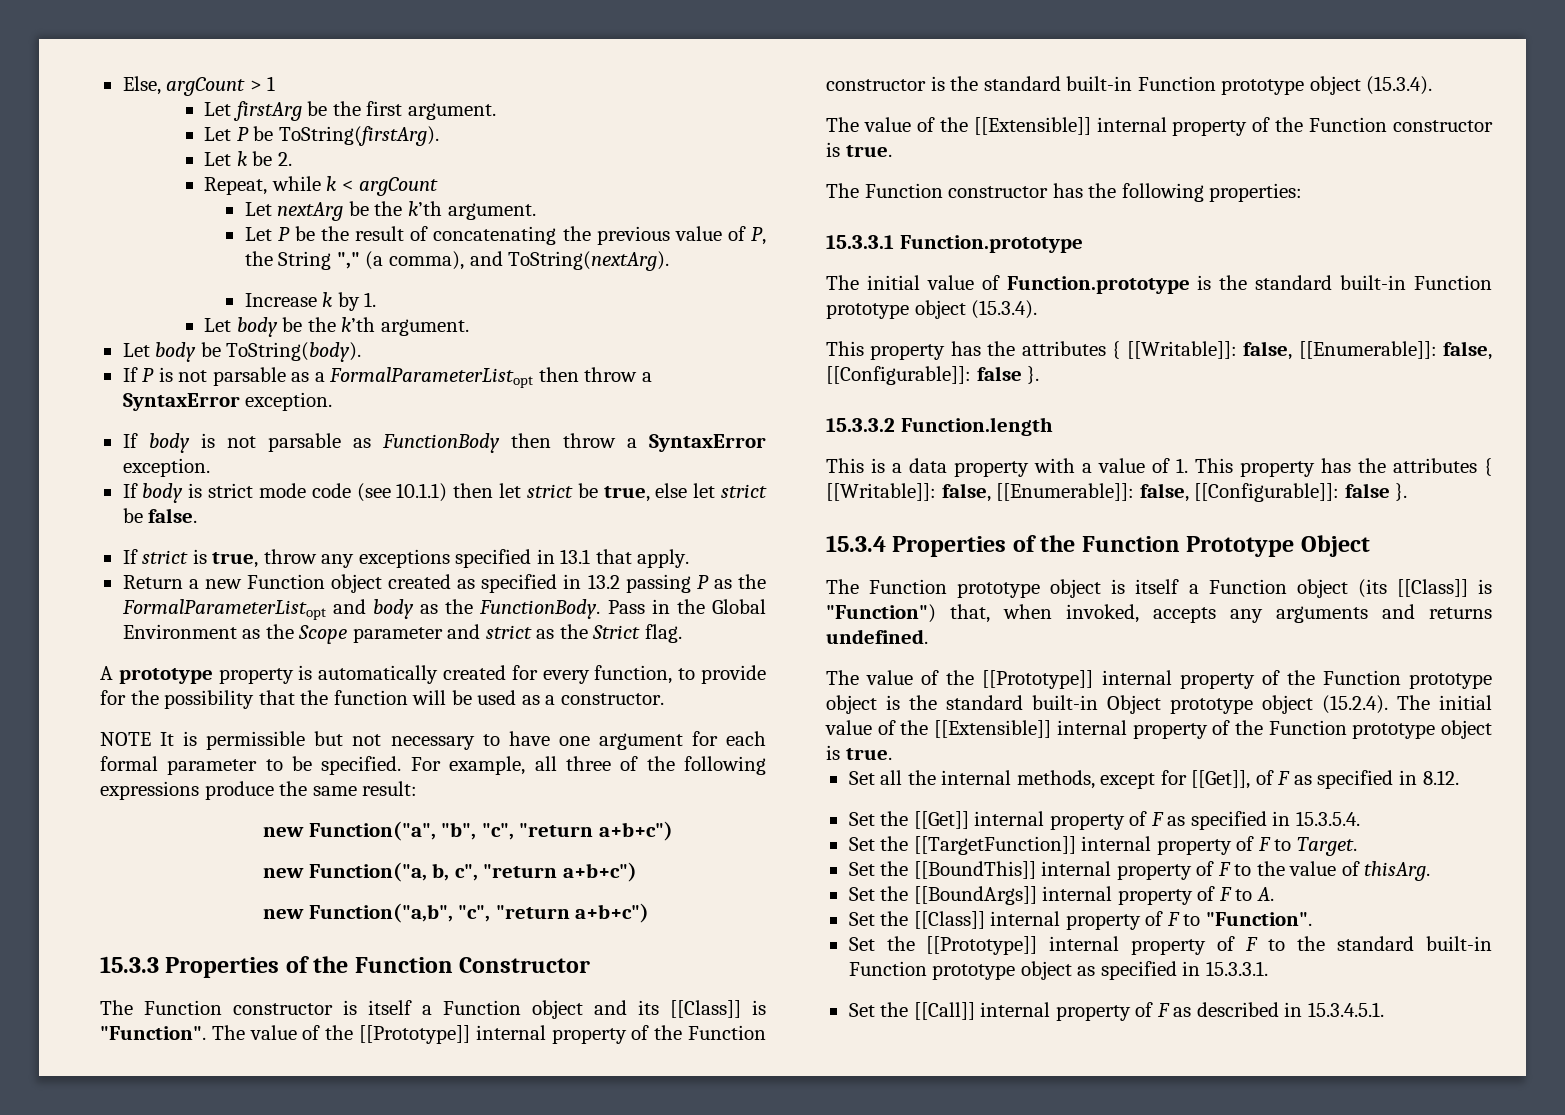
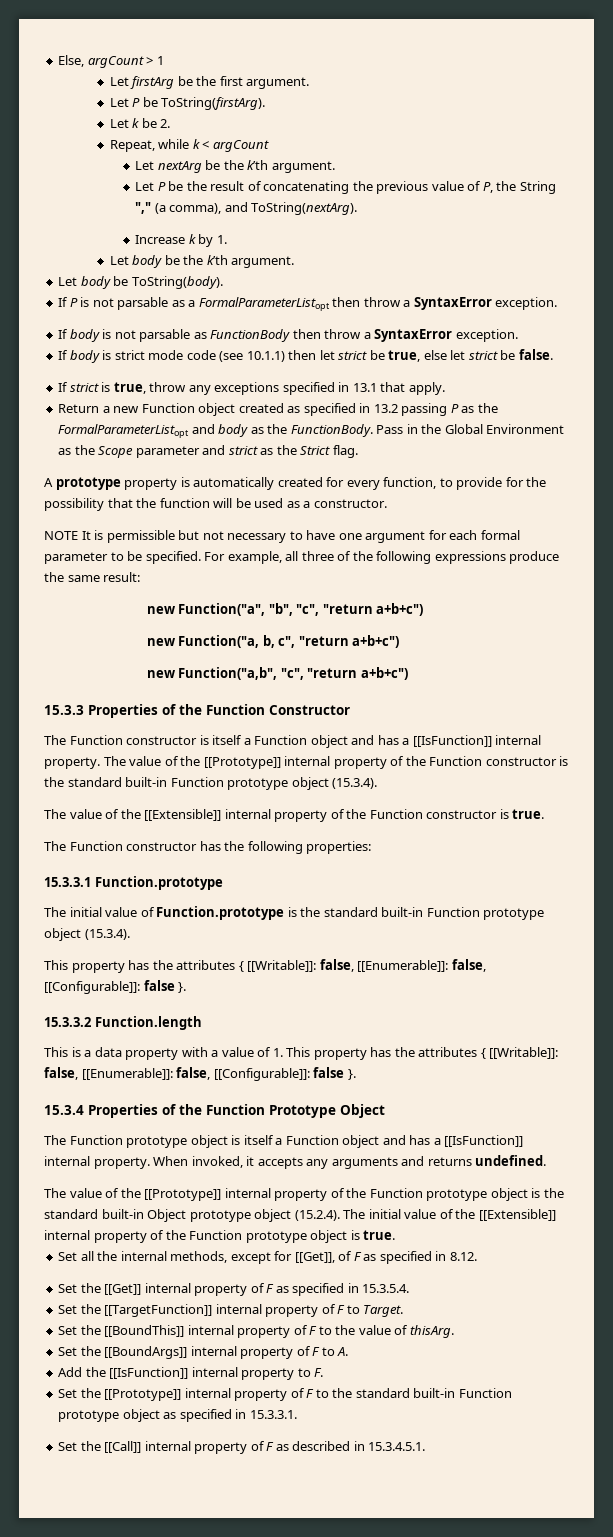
- The Function constructor is itself a Function object and its [[Class]] is "Function".
+ The Function constructor is itself a Function object and has a [[IsFunction]] internal property.
- The Function prototype object is itself a Function object (its [[Class]] is "Function") that, when invoked, accepts any arguments and returns undefined.
+ The Function prototype object is itself a Function object and has a [[IsFunction]] internal property. When invoked, it accepts any arguments and returns undefined.
- Set the [[Class]] internal property of F to "Function".
+ Add the [[IsFunction]] internal property to F.

